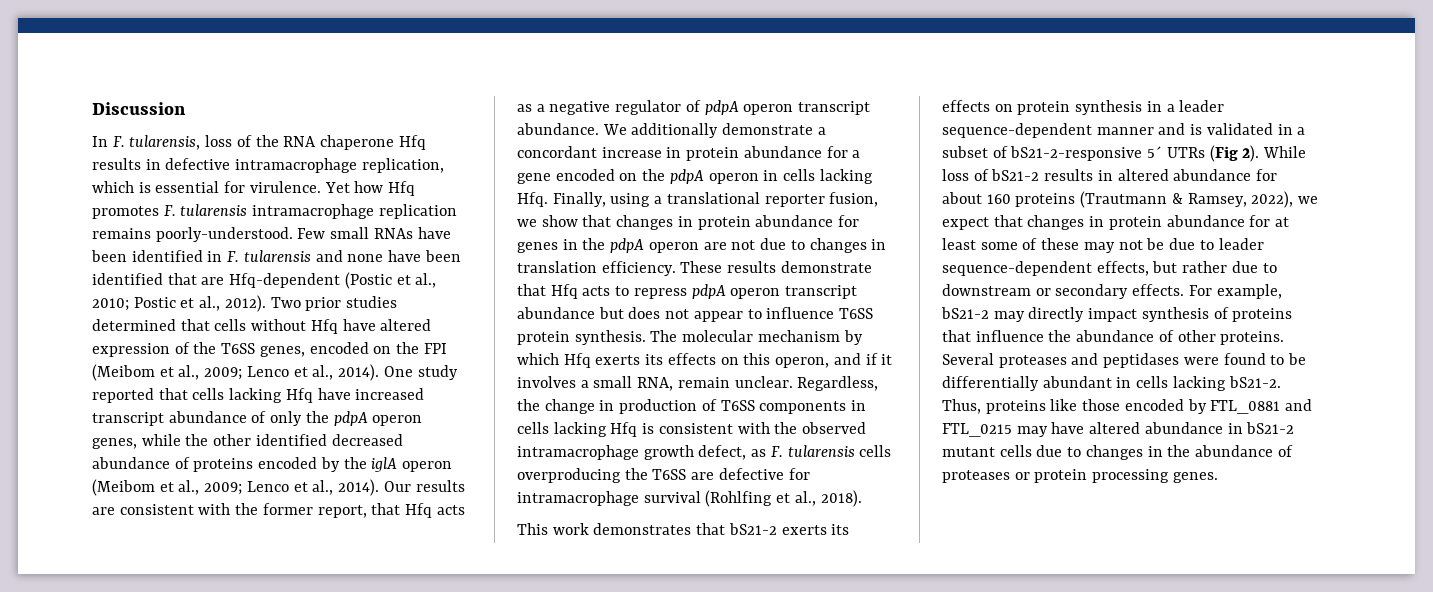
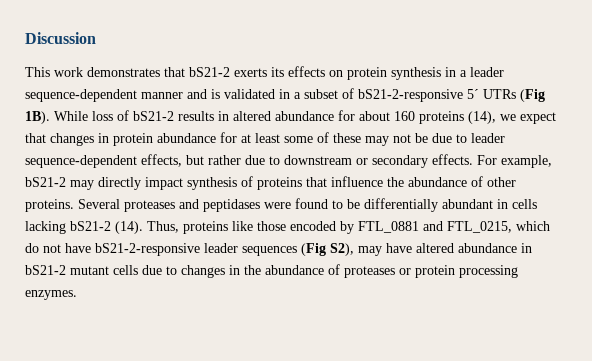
- In F. tularensis, loss of the RNA chaperone Hfq results in defective intramacrophage replication, which is essential for virulence. Yet how Hfq promotes F. tularensis intramacrophage replication remains poorly-understood. Few small RNAs have been identified in F. tularensis and none have been identified that are Hfq-dependent (Postic et al., 2010; Postic et al., 2012). Two prior studies determined that cells without Hfq have altered expression of the T6SS genes, encoded on the FPI (Meibom et al., 2009; Lenco et al., 2014). One study reported that cells lacking Hfq have increased transcript abundance of only the pdpA operon genes, while the other identified decreased abundance of proteins encoded by the iglA operon (Meibom et al., 2009; Lenco et al., 2014). Our results are consistent with the former report, that Hfq acts as a negative regulator of pdpA operon transcript abundance. We additionally demonstrate a concordant increase in protein abundance for a gene encoded on the pdpA operon in cells lacking Hfq. Finally, using a translational reporter fusion, we show that changes in protein abundance for genes in the pdpA operon are not due to changes in translation efficiency. These results demonstrate that Hfq acts to repress pdpA operon transcript abundance but does not appear to influence T6SS protein synthesis. The molecular mechanism by which Hfq exerts its effects on this operon, and if it involves a small RNA, remain unclear. Regardless, the change in production of T6SS components in cells lacking Hfq is consistent with the observed intramacrophage growth defect, as F. tularensis cells overproducing the T6SS are defective for intramacrophage survival (Rohlfing et al., 2018).
- This work demonstrates that bS21-2 exerts its effects on protein synthesis in a leader sequence-dependent manner and is validated in a subset of bS21-2-responsive 5´ UTRs (Fig 2).
+ This work demonstrates that bS21-2 exerts its effects on protein synthesis in a leader sequence-dependent manner and is validated in a subset of bS21-2-responsive 5´ UTRs (Fig 1B).
- While loss of bS21-2 results in altered abundance for about 160 proteins (Trautmann & Ramsey, 2022), we expect that changes in protein abundance for at least some of these may not be due to leader sequence-dependent effects, but rather due to downstream or secondary effects.
+ While loss of bS21-2 results in altered abundance for about 160 proteins (14), we expect that changes in protein abundance for at least some of these may not be due to leader sequence-dependent effects, but rather due to downstream or secondary effects.
- Several proteases and peptidases were found to be differentially abundant in cells lacking bS21-2.
+ Several proteases and peptidases were found to be differentially abundant in cells lacking bS21-2 (14).
- Thus, proteins like those encoded by FTL_0881 and FTL_0215 may have altered abundance in bS21-2 mutant cells due to changes in the abundance of proteases or protein processing genes.
+ Thus, proteins like those encoded by FTL_0881 and FTL_0215, which do not have bS21-2-responsive leader sequences (Fig S2), may have altered abundance in bS21-2 mutant cells due to changes in the abundance of proteases or protein processing enzymes.

